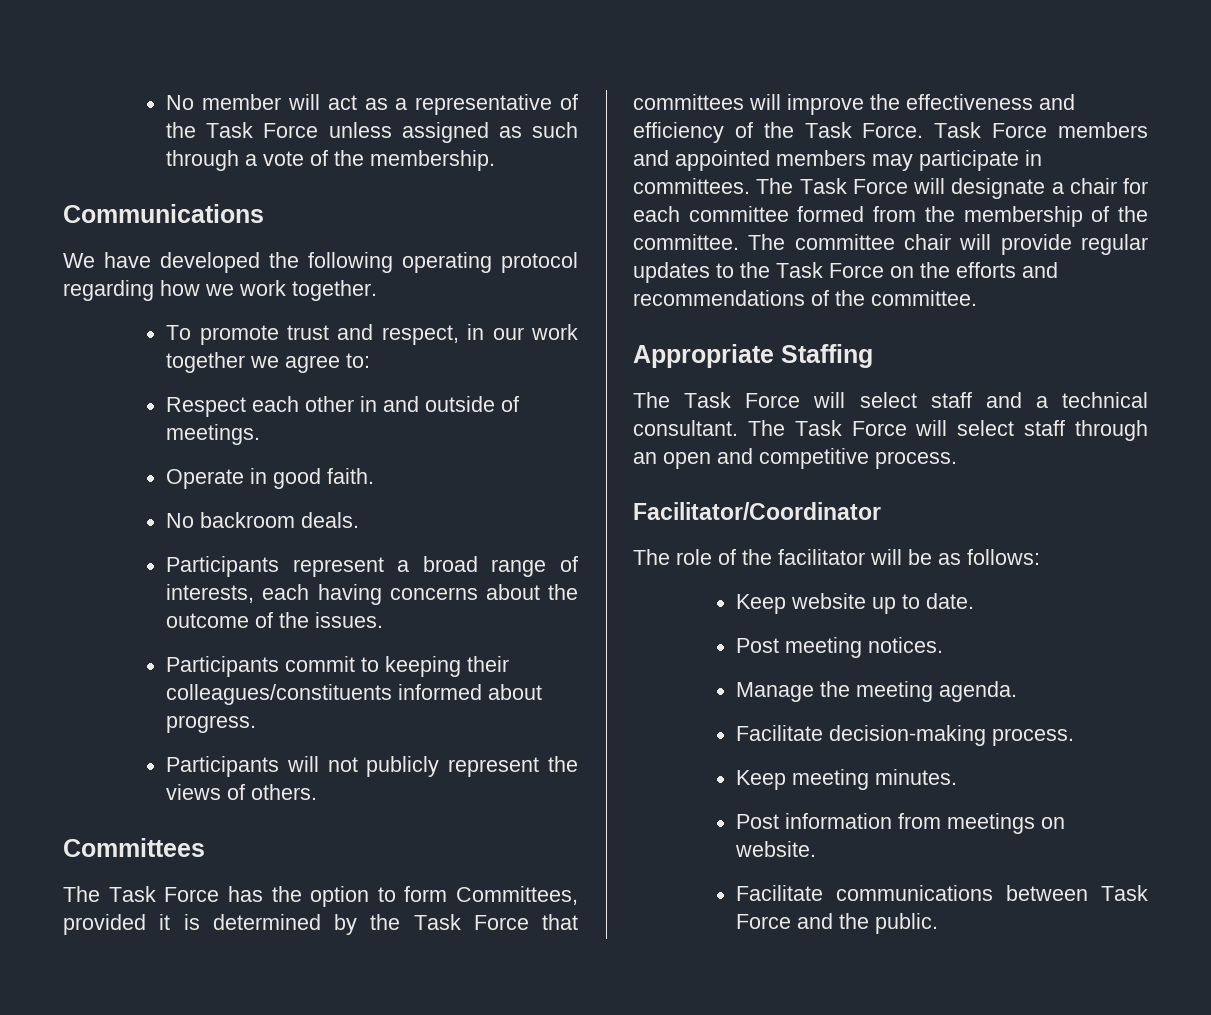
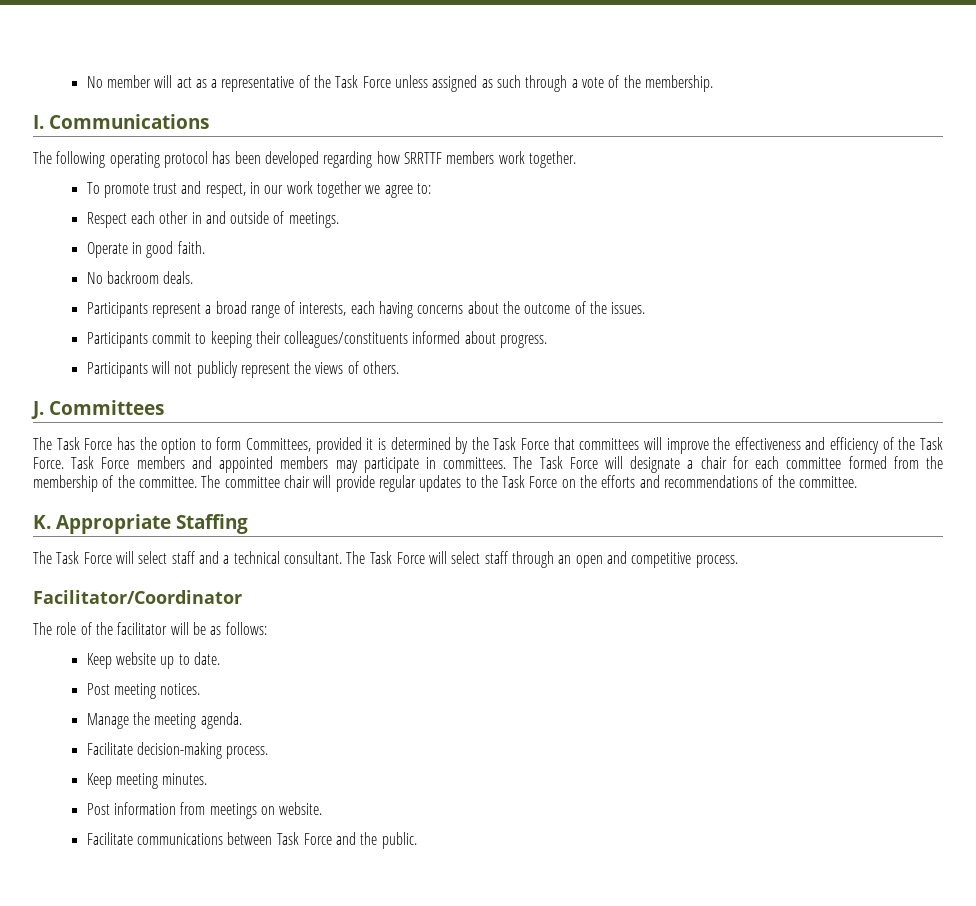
- Communications
+ I. Communications
- We have developed the following operating protocol regarding how we work together.
+ The following operating protocol has been developed regarding how SRRTTF members work together.
- Committees
+ J. Committees
- Appropriate Staffing
+ K. Appropriate Staffing

